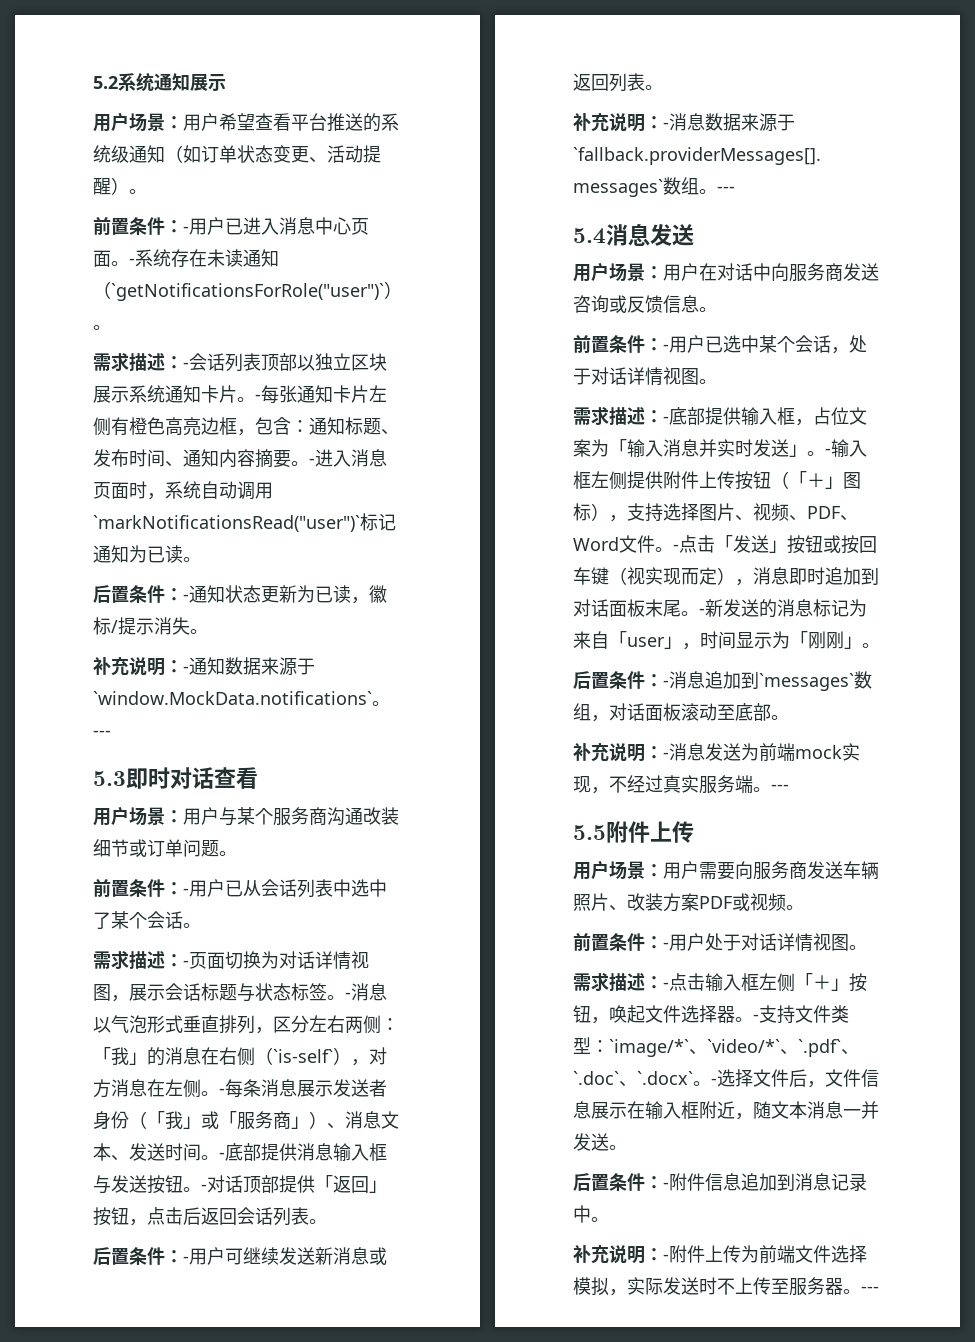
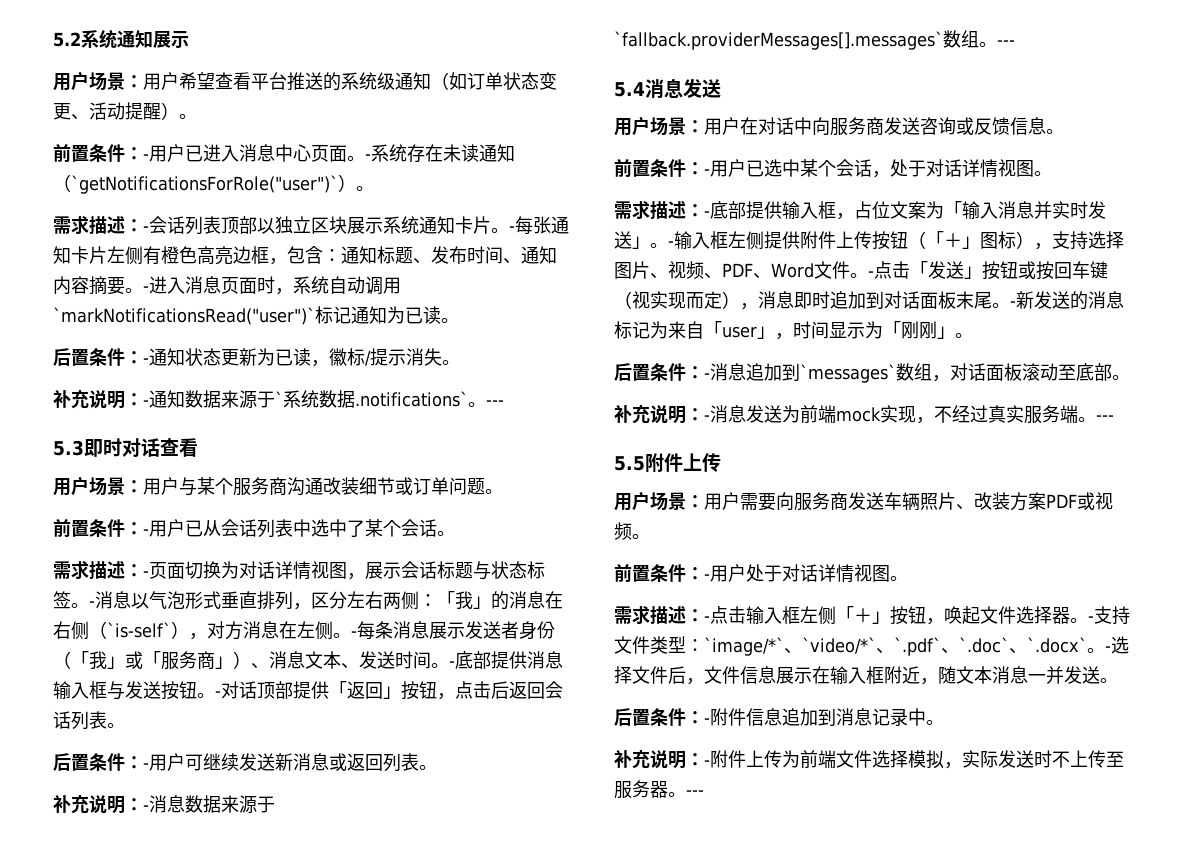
- 补充说明：-通知数据来源于`window.MockData.notifications`。
+ 补充说明：-通知数据来源于`系统数据.notifications`。

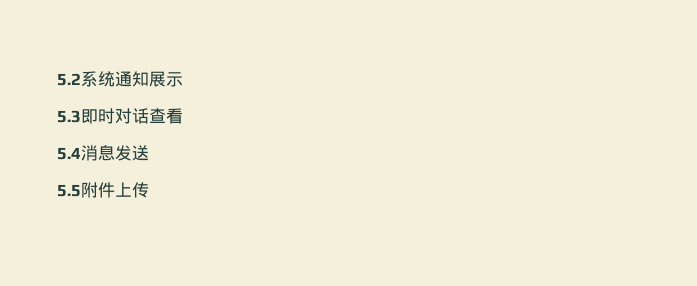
- 用户场景：用户希望查看平台推送的系统级通知（如订单状态变更、活动提醒）。
- 前置条件：-用户已进入消息中心页面。-系统存在未读通知（`getNotificationsForRole("user")`）。
- 需求描述：-会话列表顶部以独立区块展示系统通知卡片。-每张通知卡片左侧有橙色高亮边框，包含：通知标题、发布时间、通知内容摘要。-进入消息页面时，系统自动调用`markNotificationsRead("user")`标记通知为已读。
- 后置条件：-通知状态更新为已读，徽标/提示消失。
- 补充说明：-通知数据来源于`系统数据.notifications`。---
  5.3即时对话查看
- 用户场景：用户与某个服务商沟通改装细节或订单问题。
- 前置条件：-用户已从会话列表中选中了某个会话。
- 需求描述：-页面切换为对话详情视图，展示会话标题与状态标签。-消息以气泡形式垂直排列，区分左右两侧：「我」的消息在右侧（`is-self`），对方消息在左侧。-每条消息展示发送者身份（「我」或「服务商」）、消息文本、发送时间。-底部提供消息输入框与发送按钮。-对话顶部提供「返回」按钮，点击后返回会话列表。
- 后置条件：-用户可继续发送新消息或返回列表。
- 补充说明：-消息数据来源于`fallback.providerMessages[].messages`数组。---
  5.4消息发送
- 用户场景：用户在对话中向服务商发送咨询或反馈信息。
- 前置条件：-用户已选中某个会话，处于对话详情视图。
- 需求描述：-底部提供输入框，占位文案为「输入消息并实时发送」。-输入框左侧提供附件上传按钮（「＋」图标），支持选择图片、视频、PDF、Word文件。-点击「发送」按钮或按回车键（视实现而定），消息即时追加到对话面板末尾。-新发送的消息标记为来自「user」，时间显示为「刚刚」。
- 后置条件：-消息追加到`messages`数组，对话面板滚动至底部。
- 补充说明：-消息发送为前端mock实现，不经过真实服务端。---
  5.5附件上传
- 用户场景：用户需要向服务商发送车辆照片、改装方案PDF或视频。
- 前置条件：-用户处于对话详情视图。
- 需求描述：-点击输入框左侧「＋」按钮，唤起文件选择器。-支持文件类型：`image/*`、`video/*`、`.pdf`、`.doc`、`.docx`。-选择文件后，文件信息展示在输入框附近，随文本消息一并发送。
- 后置条件：-附件信息追加到消息记录中。
- 补充说明：-附件上传为前端文件选择模拟，实际发送时不上传至服务器。---

